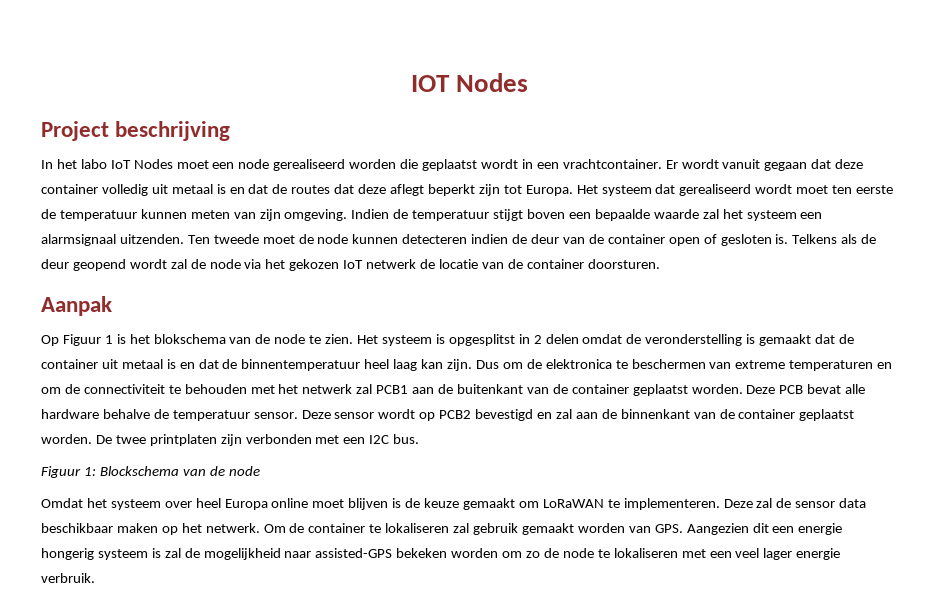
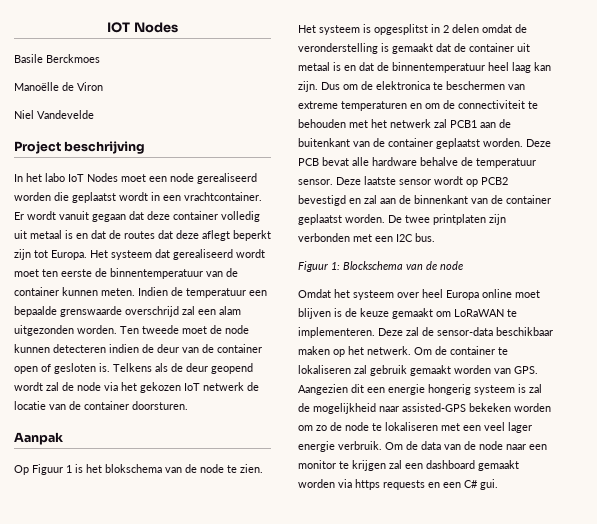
+ Basile Berckmoes
+ Manoëlle de Viron
+ Niel Vandevelde
- Het systeem dat gerealiseerd wordt moet ten eerste de temperatuur kunnen meten van zijn omgeving. Indien de temperatuur stijgt boven een bepaalde waarde zal het systeem een alarmsignaal uitzenden.
+ Het systeem dat gerealiseerd wordt moet ten eerste de binnentemperatuur van de container kunnen meten. Indien de temperatuur een bepaalde grenswaarde overschrijd zal een alam uitgezonden worden.
- Deze sensor wordt op PCB2 bevestigd en zal aan de binnenkant van de container geplaatst worden.
+ Deze laatste sensor wordt op PCB2 bevestigd en zal aan de binnenkant van de container geplaatst worden.
- Deze zal de sensor data beschikbaar maken op het netwerk.
+ Deze zal de sensor-data beschikbaar maken op het netwerk.
+ Om de data van de node naar een monitor te krijgen zal een dashboard gemaakt worden via https requests en een C# gui.

